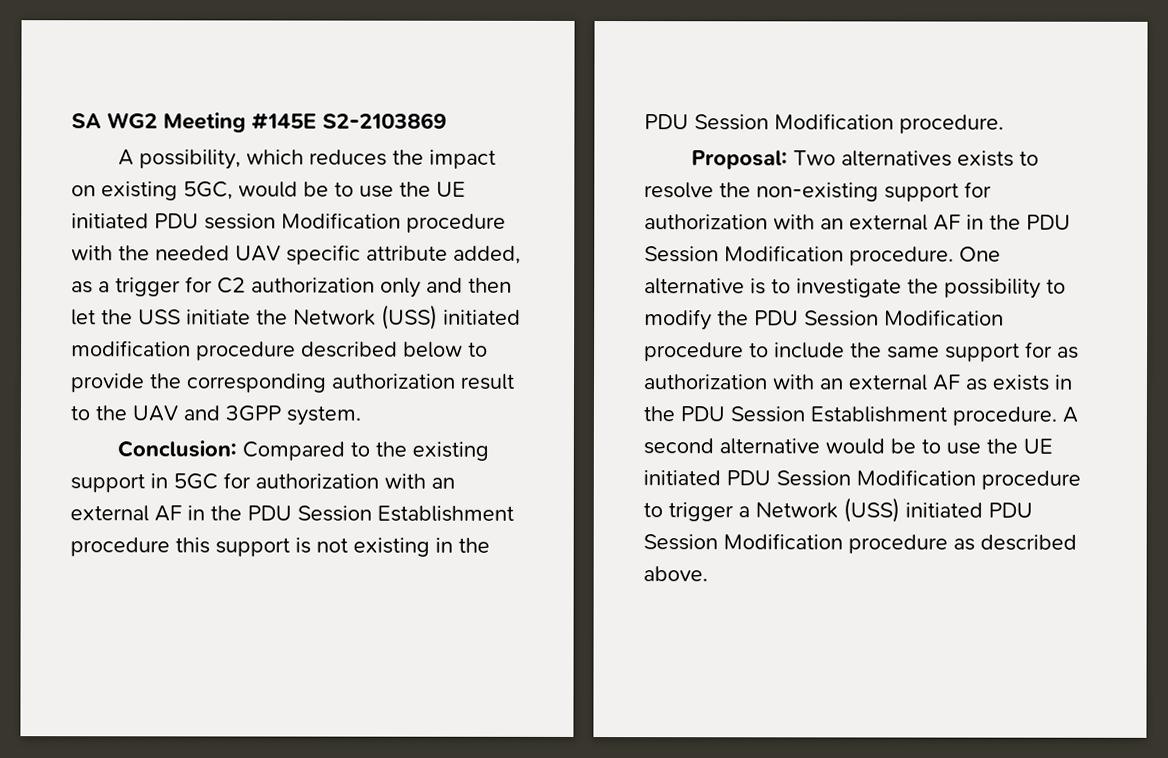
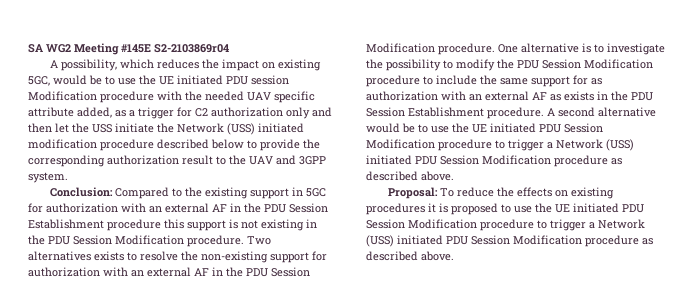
- SA WG2 Meeting #145E S2-2103869
+ SA WG2 Meeting #145E S2-2103869r04
- Conclusion: Compared to the existing support in 5GC for authorization with an external AF in the PDU Session Establishment procedure this support is not existing in the PDU Session Modification procedure.
- Proposal: Two alternatives exists to resolve the non-existing support for authorization with an external AF in the PDU Session Modification procedure.
+ Conclusion: Compared to the existing support in 5GC for authorization with an external AF in the PDU Session Establishment procedure this support is not existing in the PDU Session Modification procedure. Two alternatives exists to resolve the non-existing support for authorization with an external AF in the PDU Session Modification procedure.
+ Proposal: To reduce the effects on existing procedures it is proposed to use the UE initiated PDU Session Modification procedure to trigger a Network (USS) initiated PDU Session Modification procedure as described above.

